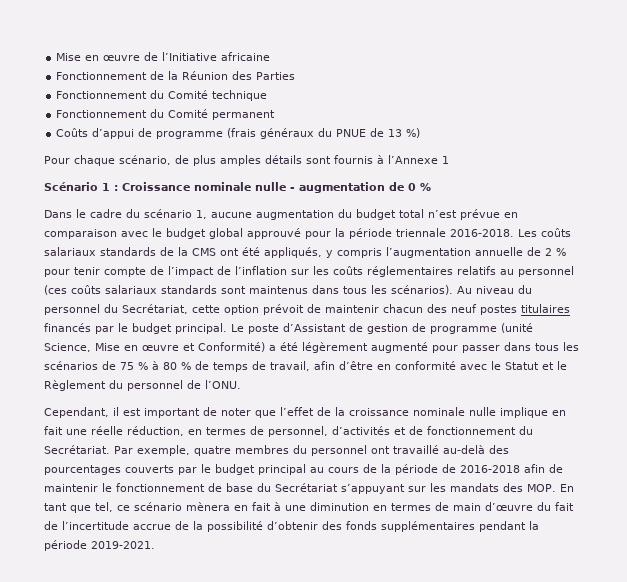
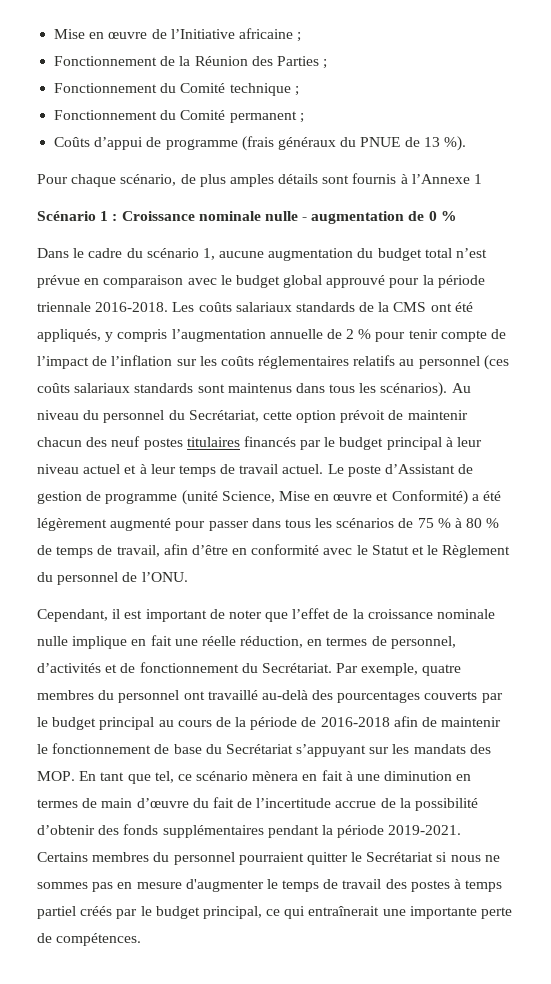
- Mise en œuvre de l’Initiative africaine
+ Mise en œuvre de l’Initiative africaine ;
- Fonctionnement de la Réunion des Parties
+ Fonctionnement de la Réunion des Parties ;
- Fonctionnement du Comité technique
+ Fonctionnement du Comité technique ;
- Fonctionnement du Comité permanent
+ Fonctionnement du Comité permanent ;
- Coûts d’appui de programme (frais généraux du PNUE de 13 %)
+ Coûts d’appui de programme (frais généraux du PNUE de 13 %).
- Au niveau du personnel du Secrétariat, cette option prévoit de maintenir chacun des neuf postes titulaires financés par le budget principal.
+ Au niveau du personnel du Secrétariat, cette option prévoit de maintenir chacun des neuf postes titulaires financés par le budget principal à leur niveau actuel et à leur temps de travail actuel.
+ Certains membres du personnel pourraient quitter le Secrétariat si nous ne sommes pas en mesure d'augmenter le temps de travail des postes à temps partiel créés par le budget principal, ce qui entraînerait une importante perte de compétences.

